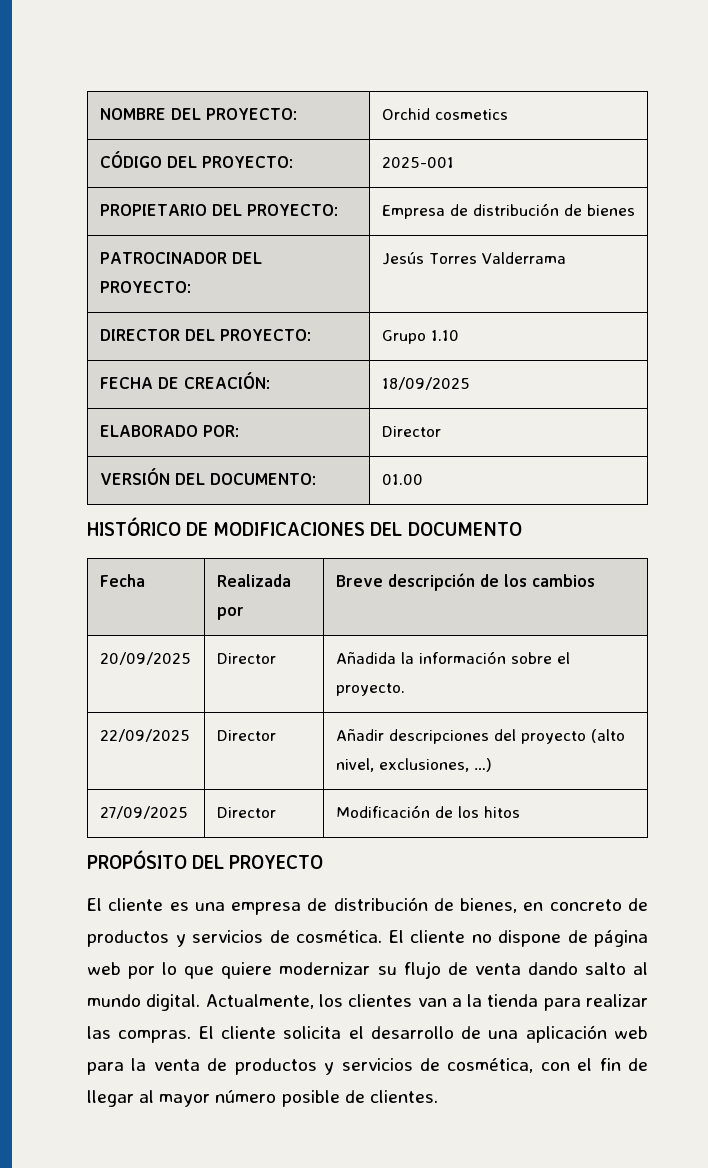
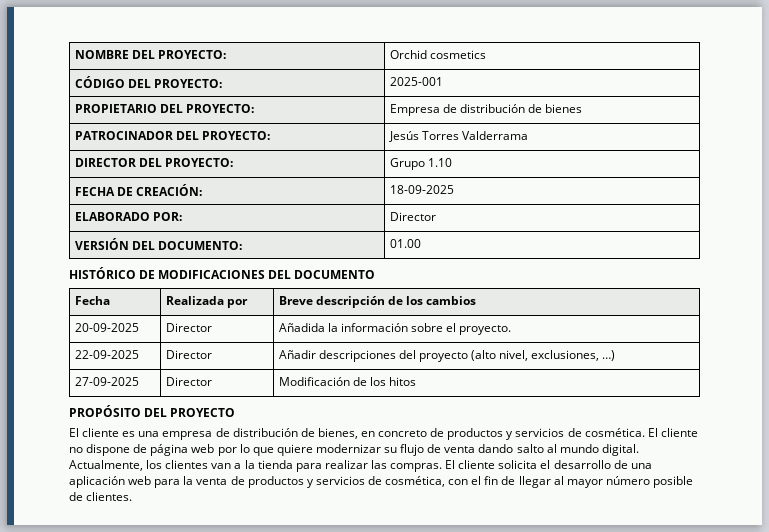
- FECHA DE CREACIÓN: | 18/09/2025
+ FECHA DE CREACIÓN: | 18-09-2025
- 20/09/2025 | Director | Añadida la información sobre el proyecto.
+ 20-09-2025 | Director | Añadida la información sobre el proyecto.
- 22/09/2025 | Director | Añadir descripciones del proyecto (alto nivel, exclusiones, …)
+ 22-09-2025 | Director | Añadir descripciones del proyecto (alto nivel, exclusiones, …)
- 27/09/2025 | Director | Modificación de los hitos
+ 27-09-2025 | Director | Modificación de los hitos

